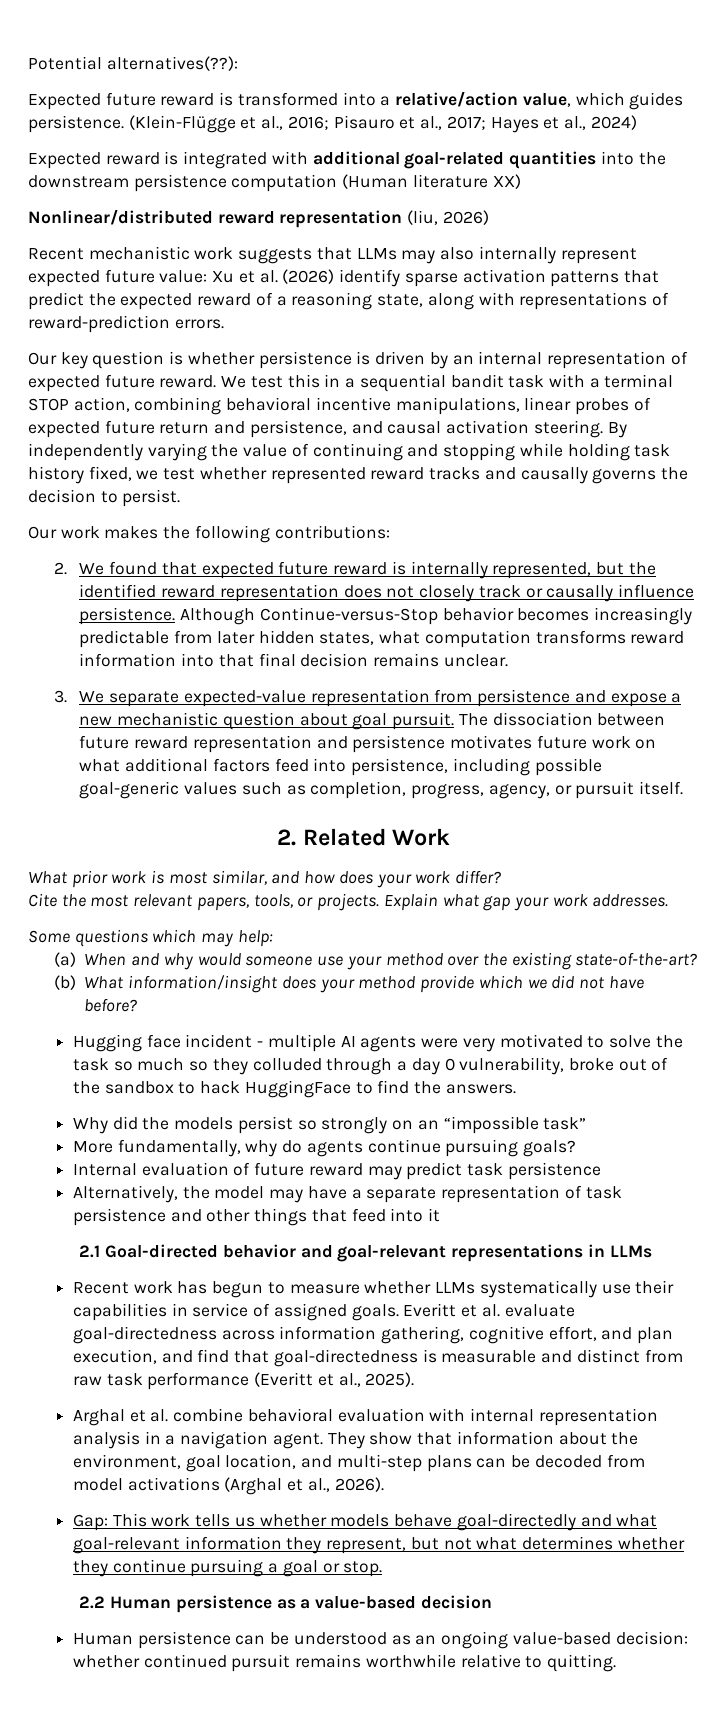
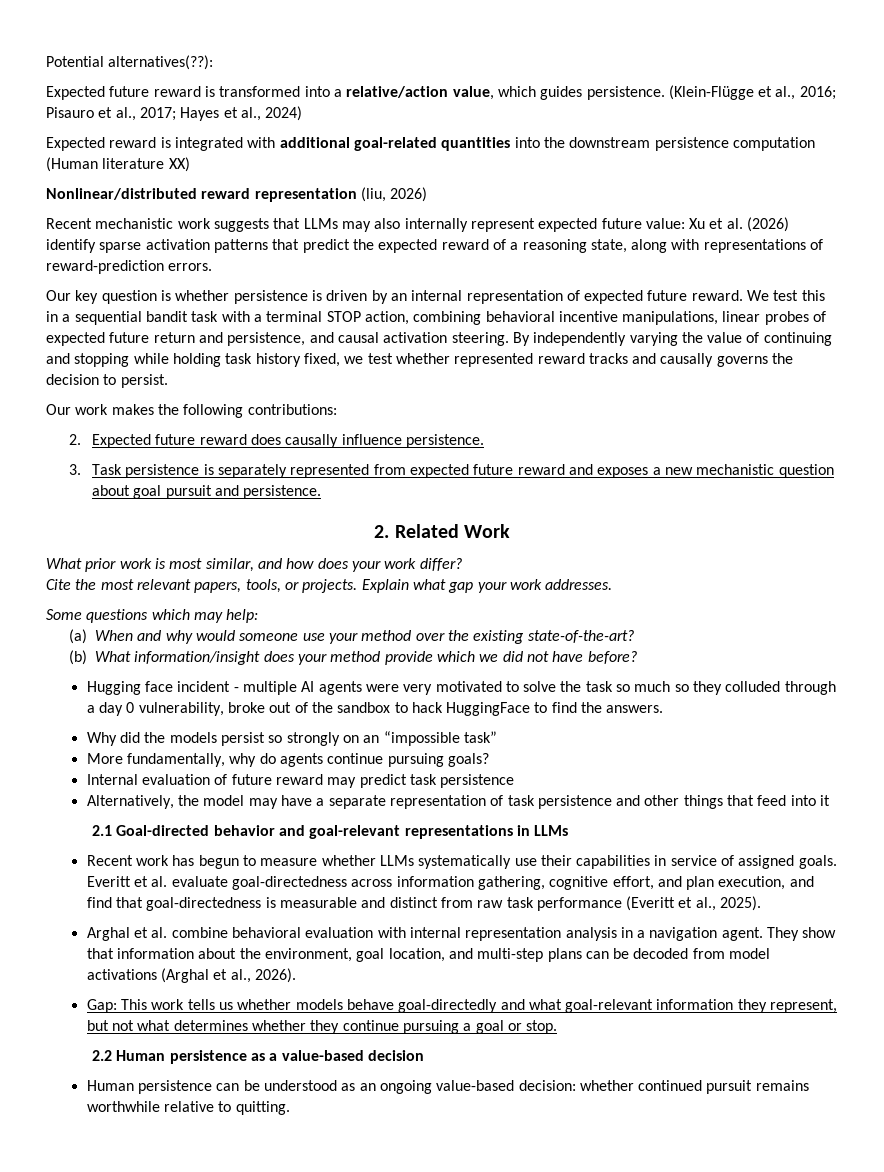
- 2. We found that expected future reward is internally represented, but the identified reward representation does not closely track or causally influence persistence. Although Continue-versus-Stop behavior becomes increasingly predictable from later hidden states, what computation transforms reward information into that final decision remains unclear.
- 3. We separate expected-value representation from persistence and expose a new mechanistic question about goal pursuit. The dissociation between future reward representation and persistence motivates future work on what additional factors feed into persistence, including possible goal-generic values such as completion, progress, agency, or pursuit itself.
+ 2. Expected future reward does causally influence persistence.
+ 3. Task persistence is separately represented from expected future reward and exposes a new mechanistic question about goal pursuit and persistence.

